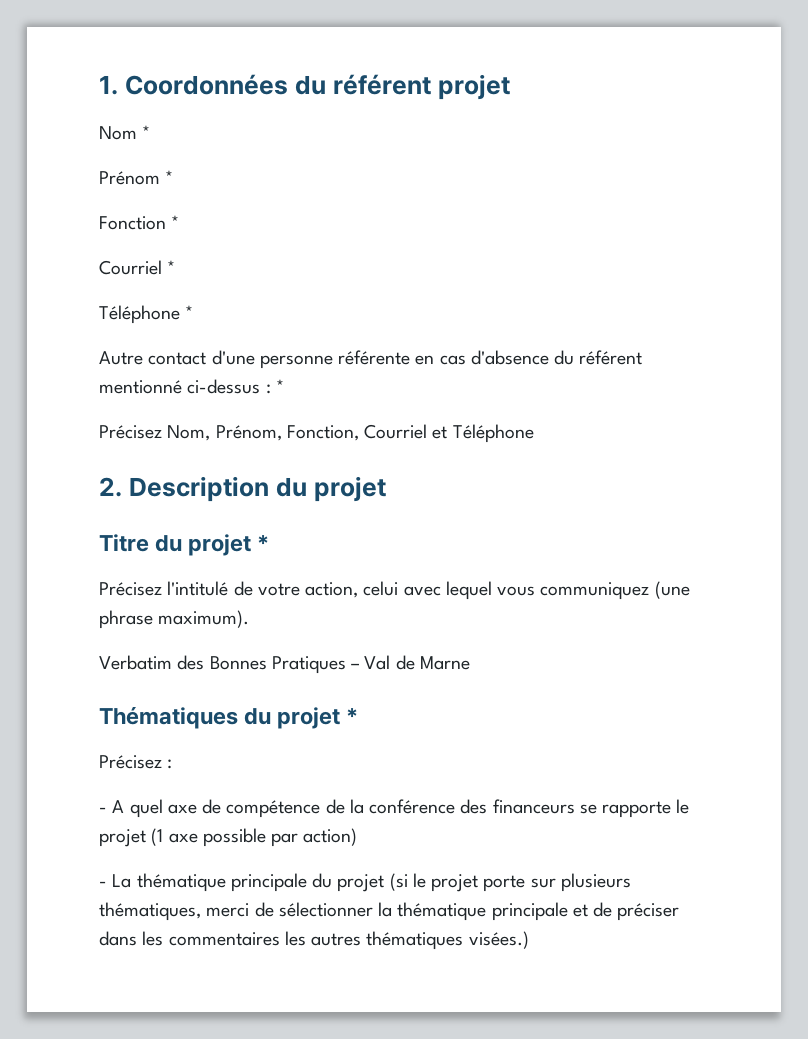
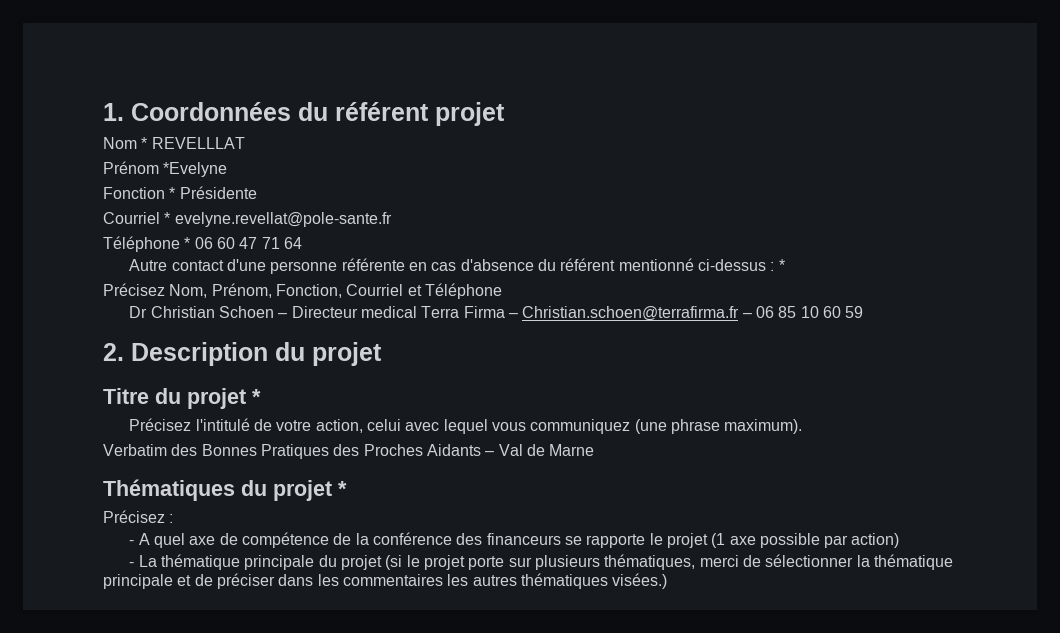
- Nom *
+ Nom * REVELLLAT
- Prénom *
+ Prénom *Evelyne
- Fonction *
+ Fonction * Présidente
- Courriel *
+ Courriel * evelyne.revellat@pole-sante.fr
- Téléphone *
+ Téléphone * 06 60 47 71 64
+ Dr Christian Schoen – Directeur medical Terra Firma – Christian.schoen@terrafirma.fr – 06 85 10 60 59
- Verbatim des Bonnes Pratiques – Val de Marne
+ Verbatim des Bonnes Pratiques des Proches Aidants – Val de Marne

